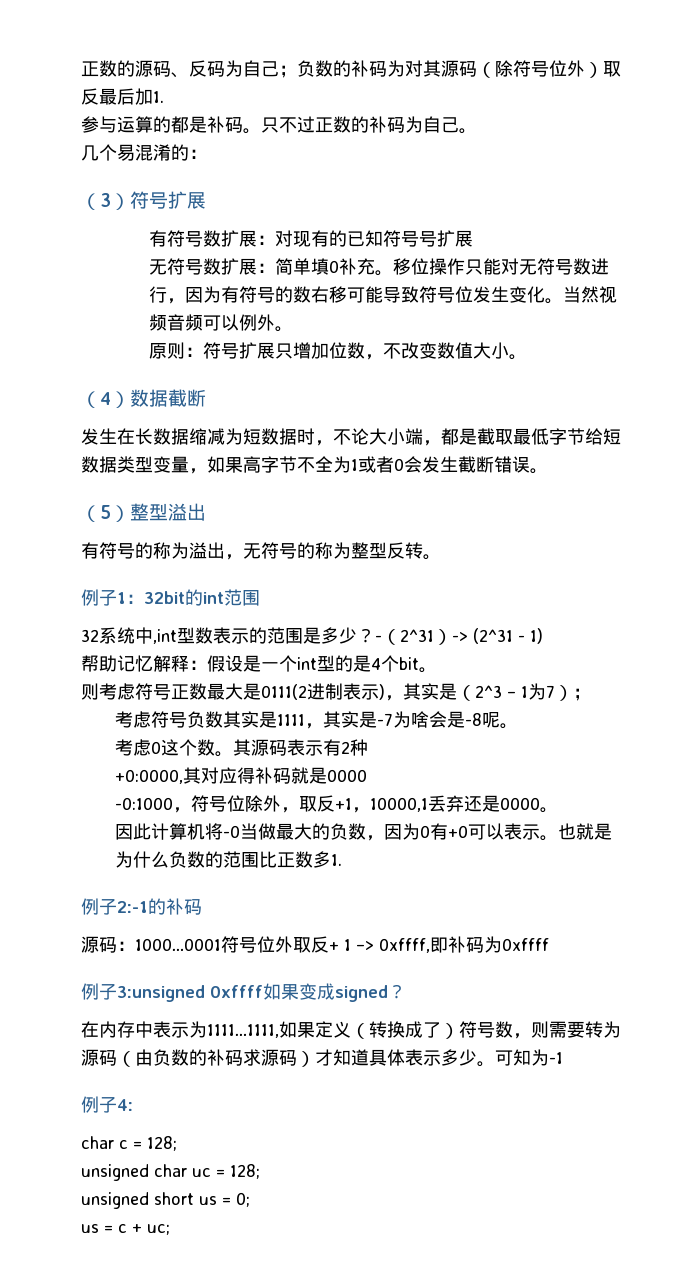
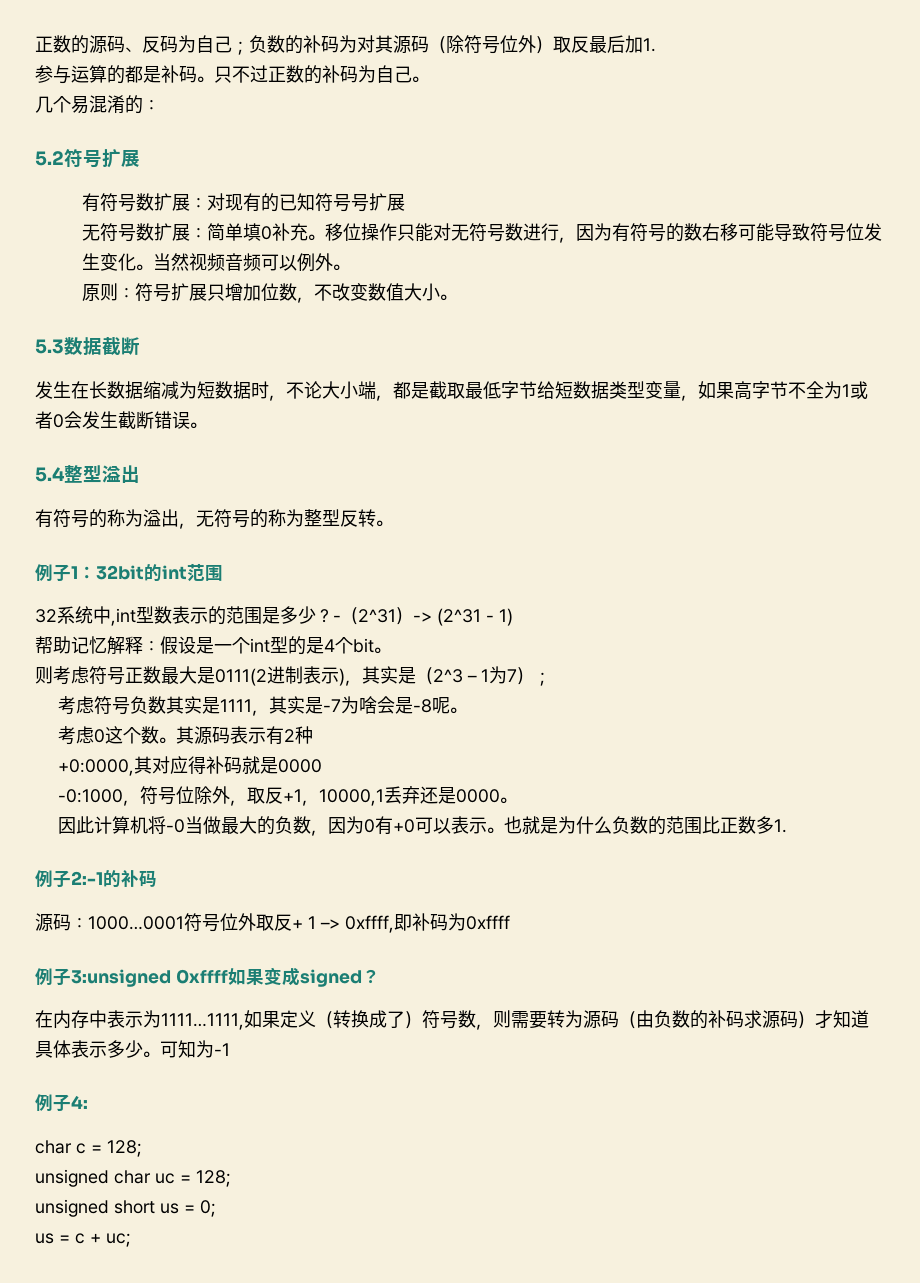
- （3）符号扩展
+ 5.2符号扩展
- （4）数据截断
+ 5.3数据截断
- （5）整型溢出
+ 5.4整型溢出

